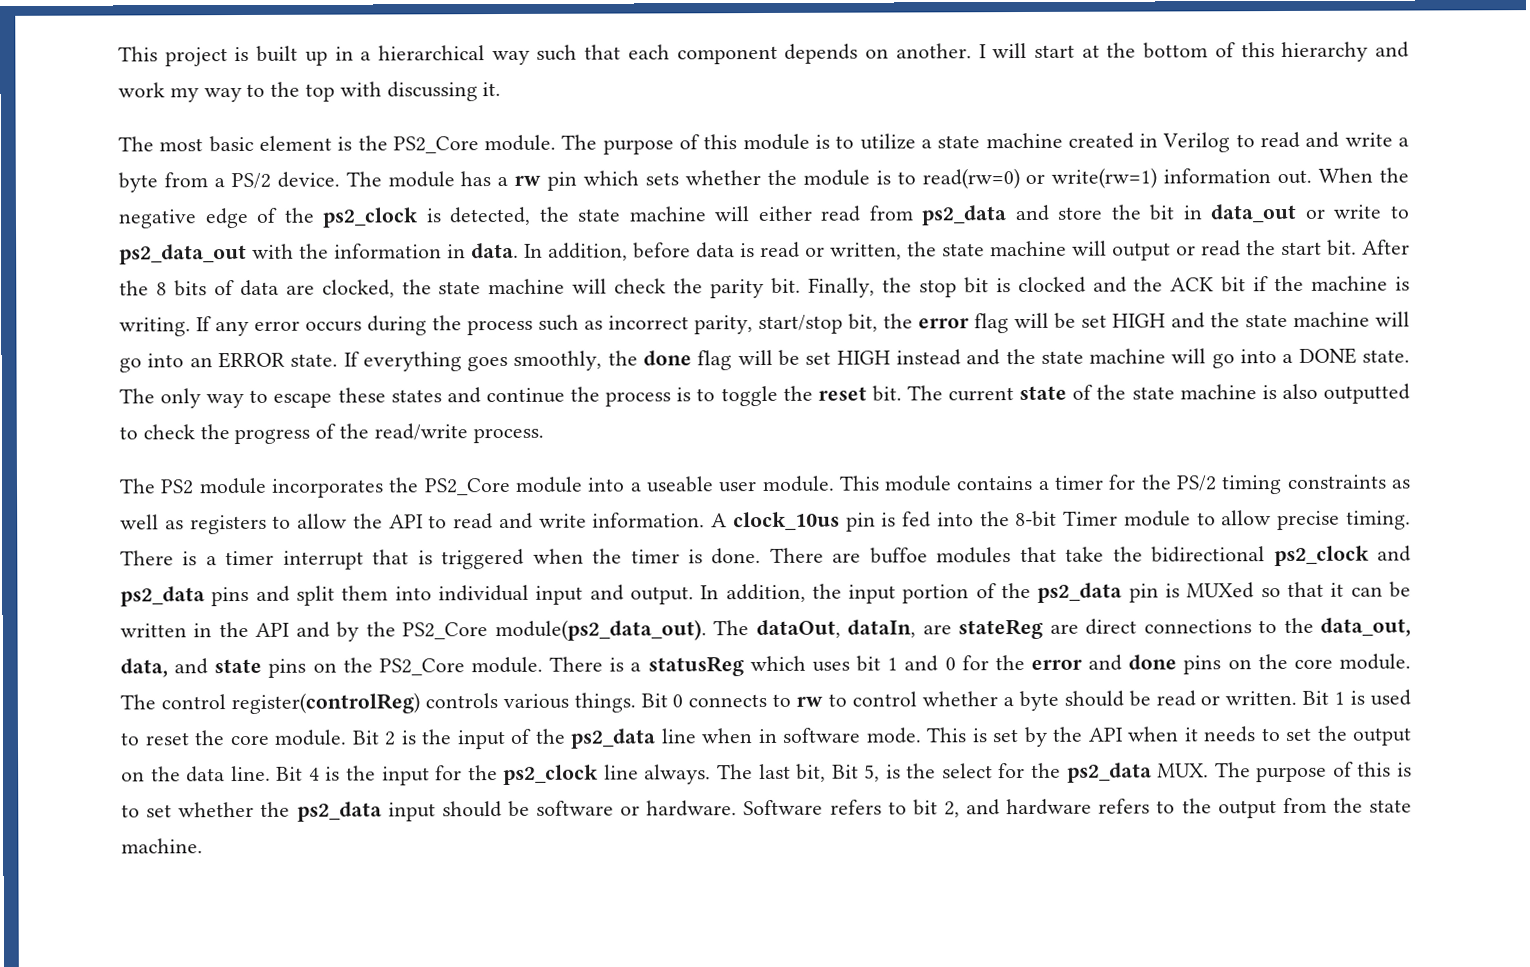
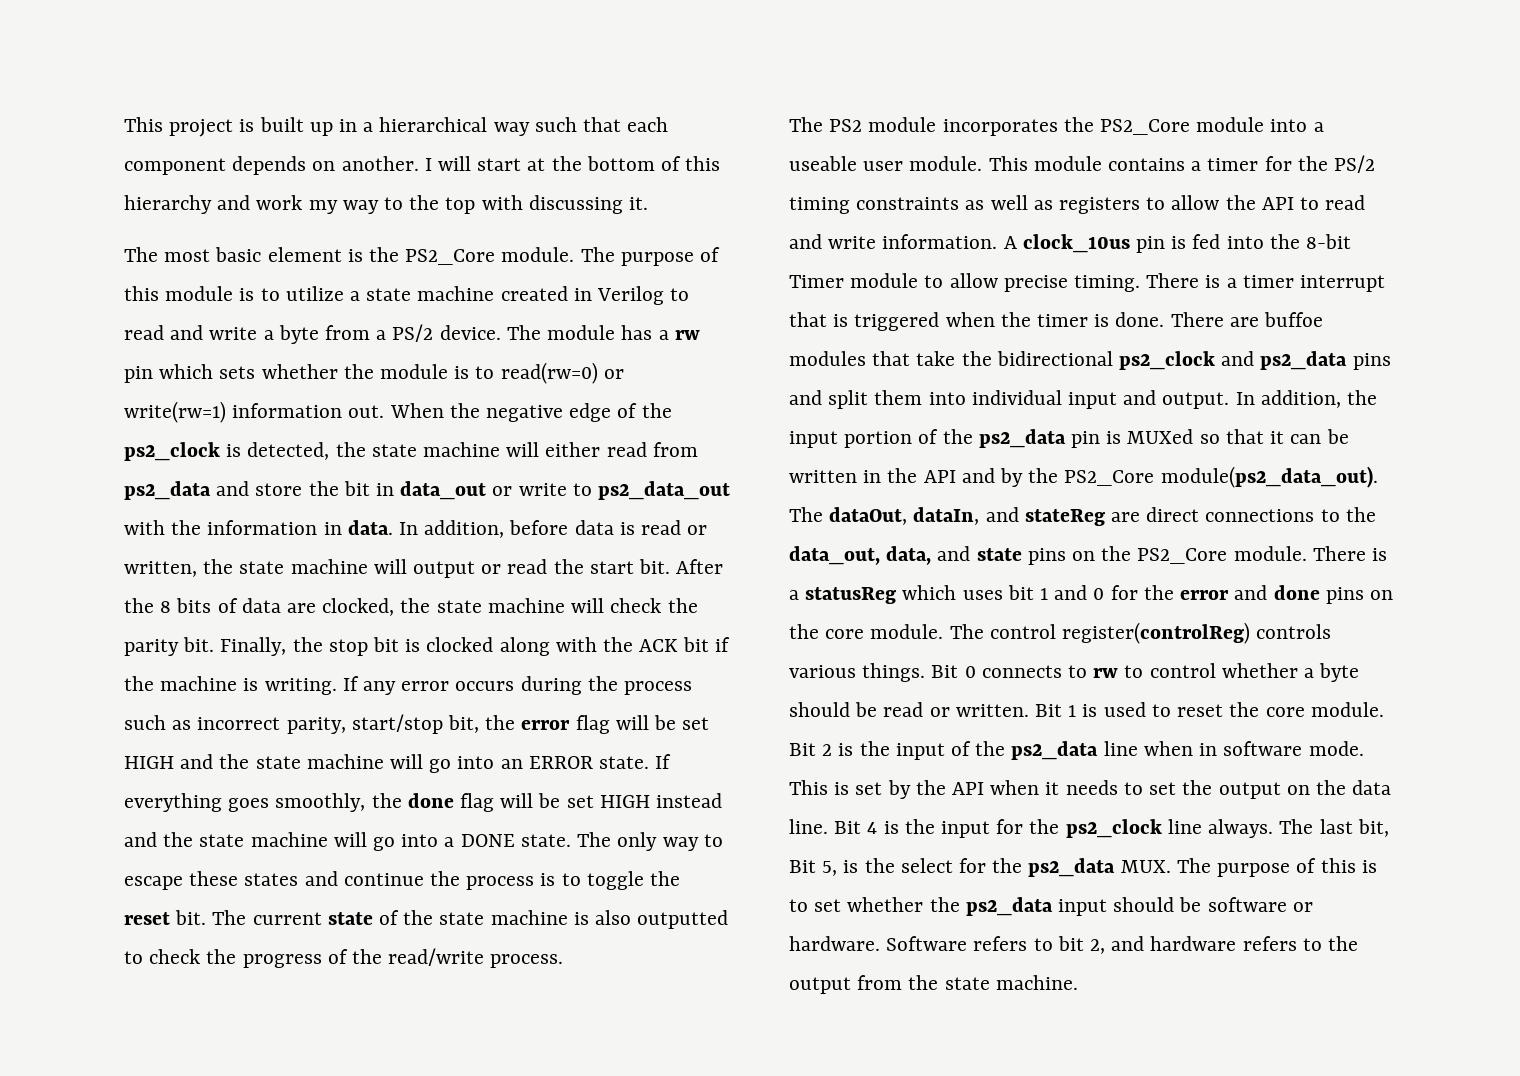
- Finally, the stop bit is clocked and the ACK bit if the machine is writing.
+ Finally, the stop bit is clocked along with the ACK bit if the machine is writing.
- The dataOut, dataIn, are stateReg are direct connections to the data_out, data, and state pins on the PS2_Core module.
+ The dataOut, dataIn, and stateReg are direct connections to the data_out, data, and state pins on the PS2_Core module.

